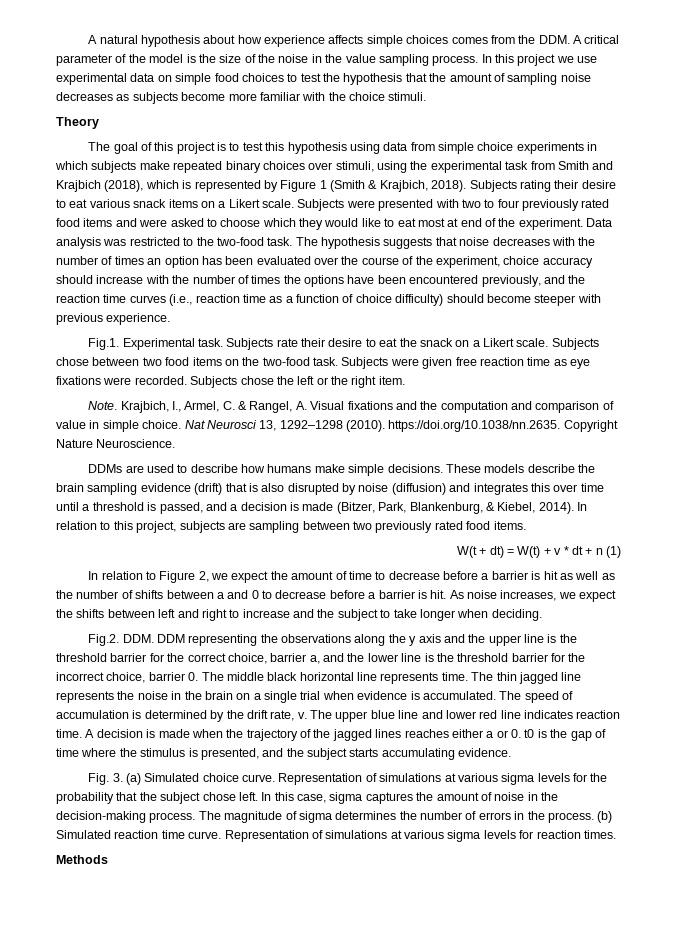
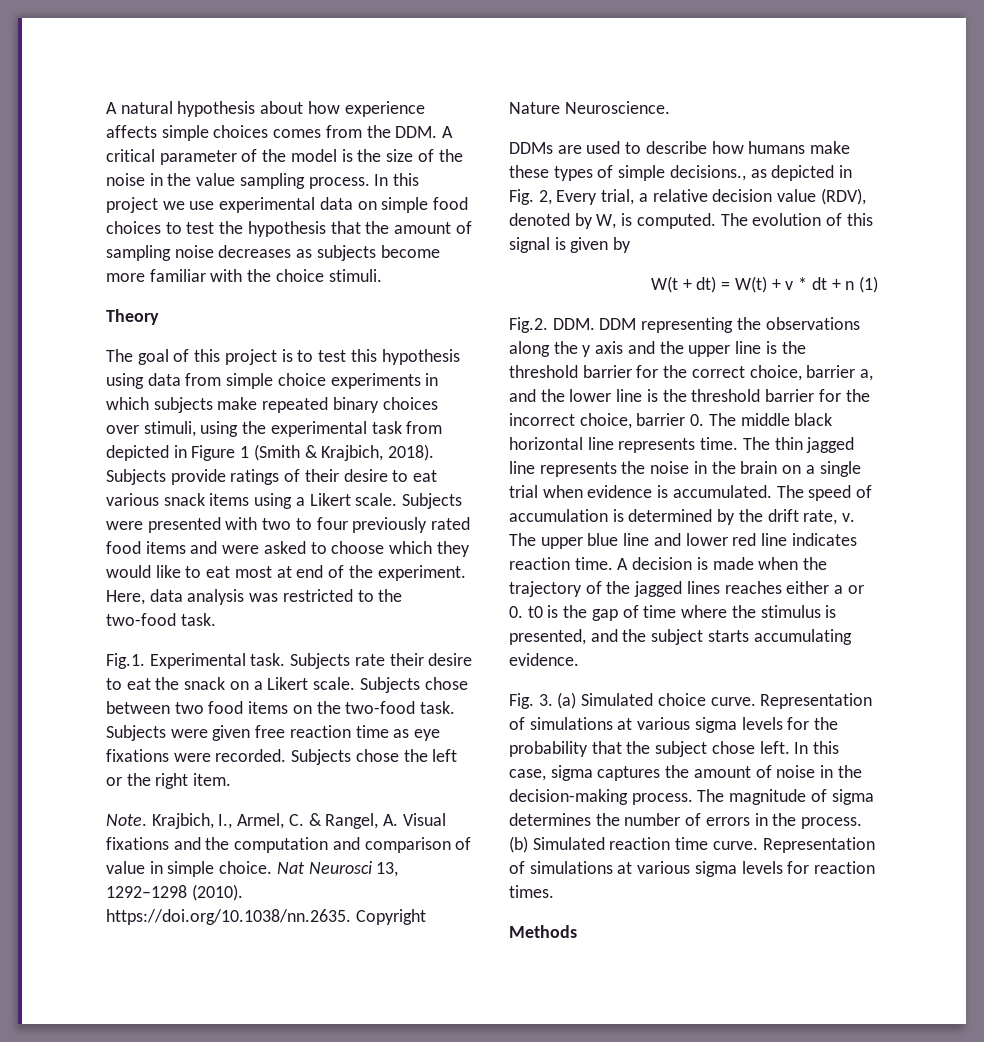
- The goal of this project is to test this hypothesis using data from simple choice experiments in which subjects make repeated binary choices over stimuli, using the experimental task from Smith and Krajbich (2018), which is represented by Figure 1 (Smith & Krajbich, 2018).
+ The goal of this project is to test this hypothesis using data from simple choice experiments in which subjects make repeated binary choices over stimuli, using the experimental task from depicted in Figure 1 (Smith & Krajbich, 2018).
- Subjects rating their desire to eat various snack items on a Likert scale.
+ Subjects provide ratings of their desire to eat various snack items using a Likert scale.
- Data analysis was restricted to the two-food task. The hypothesis suggests that noise decreases with the number of times an option has been evaluated over the course of the experiment, choice accuracy should increase with the number of times the options have been encountered previously, and the reaction time curves (i.e., reaction time as a function of choice difficulty) should become steeper with previous experience.
+ Here, data analysis was restricted to the two-food task.
- DDMs are used to describe how humans make simple decisions. These models describe the brain sampling evidence (drift) that is also disrupted by noise (diffusion) and integrates this over time until a threshold is passed, and a decision is made (Bitzer, Park, Blankenburg, & Kiebel, 2014). In relation to this project, subjects are sampling between two previously rated food items.
+ DDMs are used to describe how humans make these types of simple decisions., as depicted in Fig. 2, Every trial, a relative decision value (RDV), denoted by W, is computed. The evolution of this signal is given by
- In relation to Figure 2, we expect the amount of time to decrease before a barrier is hit as well as the number of shifts between a and 0 to decrease before a barrier is hit. As noise increases, we expect the shifts between left and right to increase and the subject to take longer when deciding.

